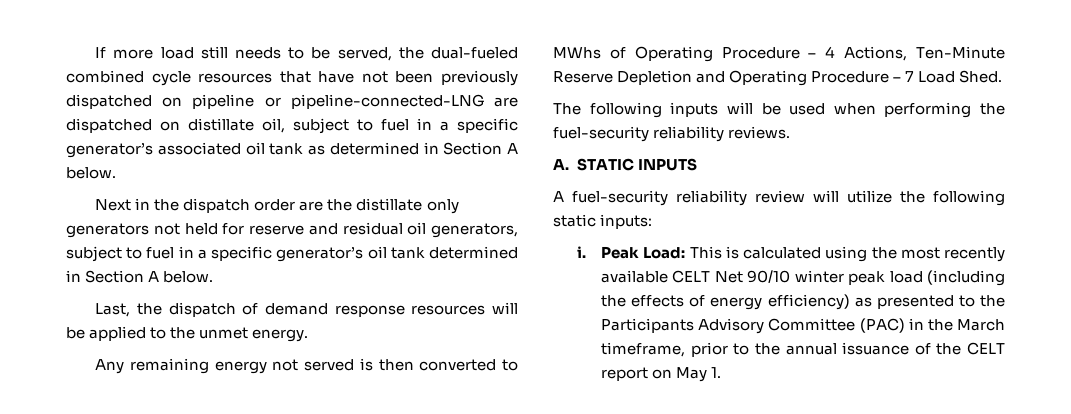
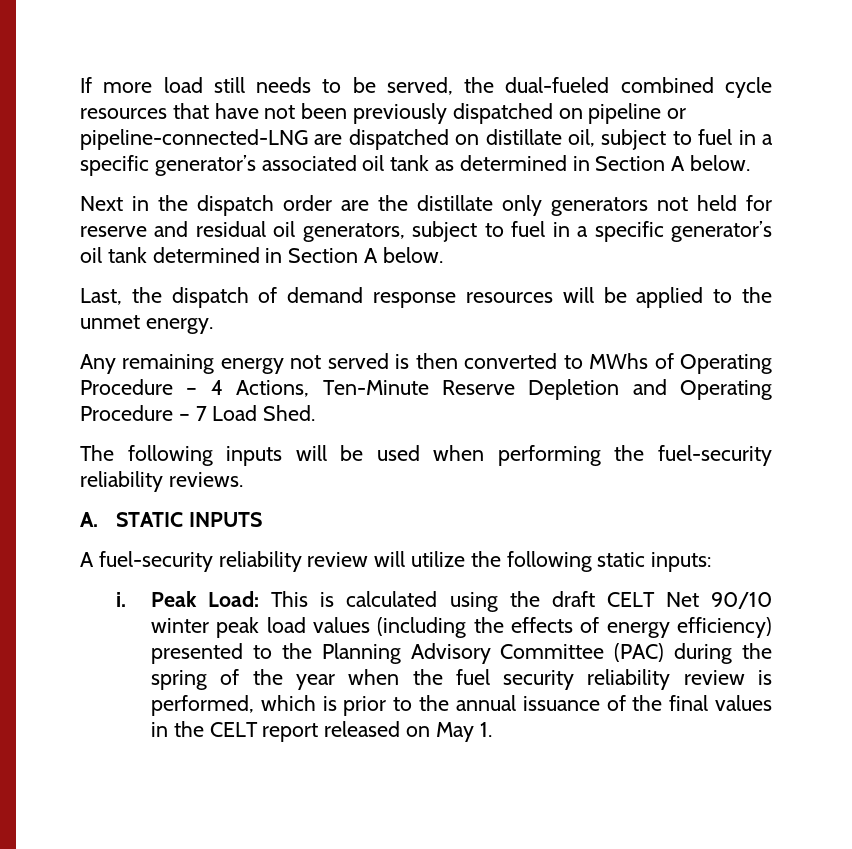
- Peak Load: This is calculated using the most recently available CELT Net 90/10 winter peak load (including the effects of energy efficiency) as presented to the Participants Advisory Committee (PAC) in the March timeframe, prior to the annual issuance of the CELT report on May 1.
+ Peak Load: This is calculated using the draft CELT Net 90/10 winter peak load values (including the effects of energy efficiency) presented to the Planning Advisory Committee (PAC) during the spring of the year when the fuel security reliability review is performed, which is prior to the annual issuance of the final values in the CELT report released on May 1.

